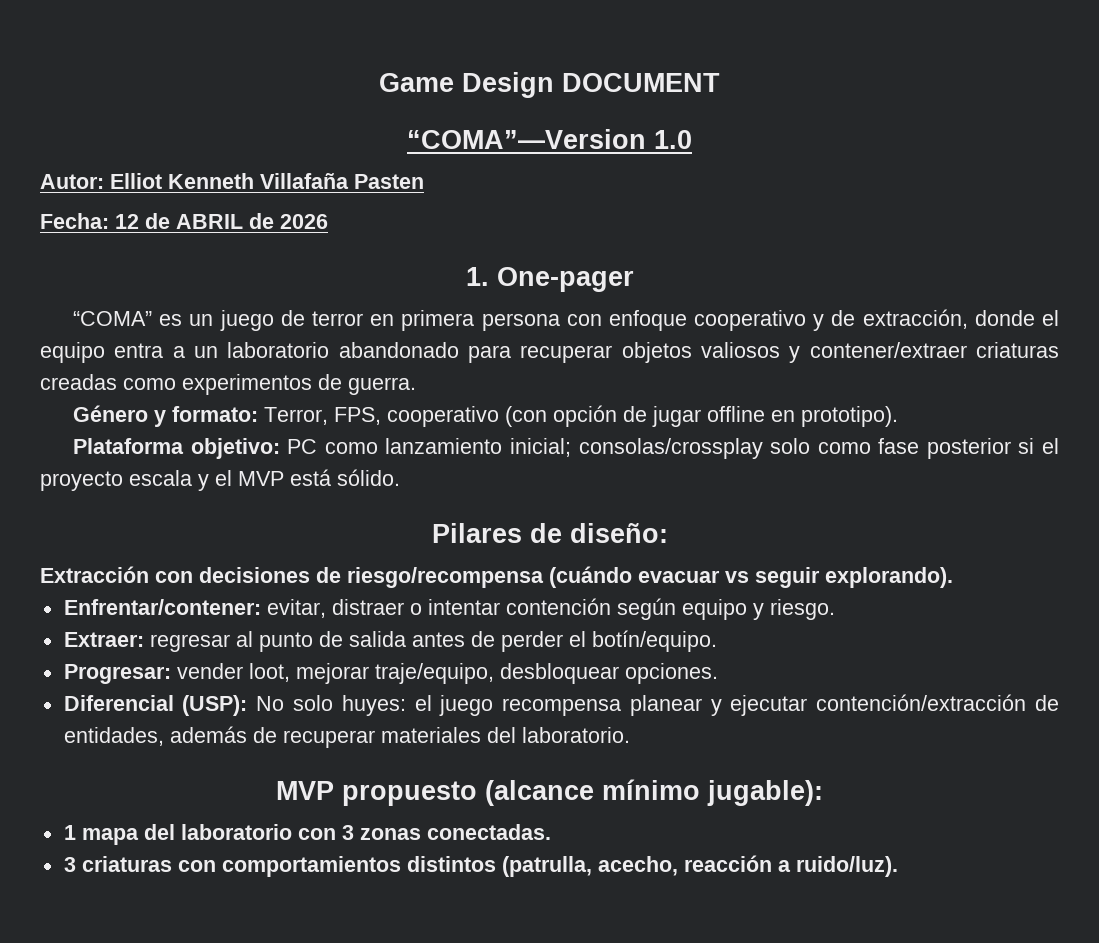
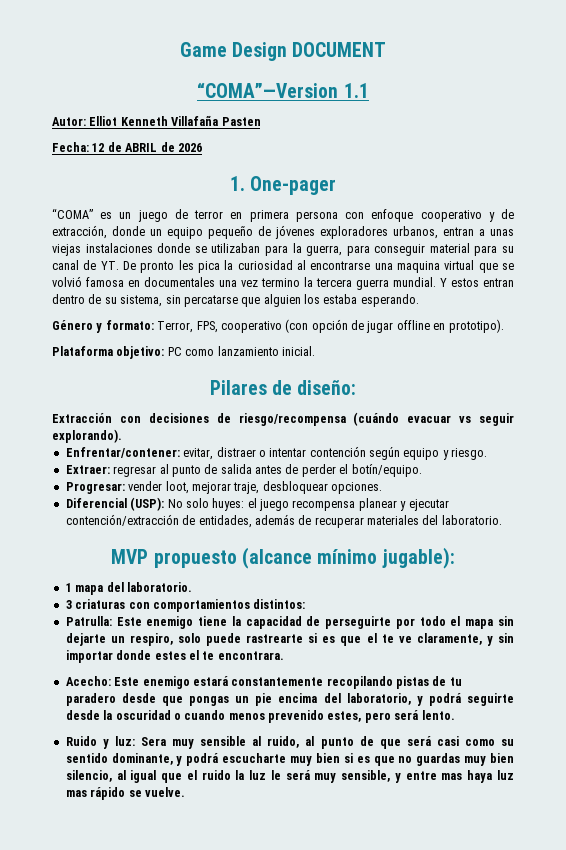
- “COMA”—Version 1.0
+ “COMA”—Version 1.1
- “COMA” es un juego de terror en primera persona con enfoque cooperativo y de extracción, donde el equipo entra a un laboratorio abandonado para recuperar objetos valiosos y contener/extraer criaturas creadas como experimentos de guerra.
+ “COMA” es un juego de terror en primera persona con enfoque cooperativo y de extracción, donde un equipo pequeño de jóvenes exploradores urbanos, entran a unas viejas instalaciones donde se utilizaban para la guerra, para conseguir material para su canal de YT. De pronto les pica la curiosidad al encontrarse una maquina virtual que se volvió famosa en documentales una vez termino la tercera guerra mundial. Y estos entran dentro de su sistema, sin percatarse que alguien los estaba esperando.
- Plataforma objetivo: PC como lanzamiento inicial; consolas/crossplay solo como fase posterior si el proyecto escala y el MVP está sólido.
+ Plataforma objetivo: PC como lanzamiento inicial.
- Progresar: vender loot, mejorar traje/equipo, desbloquear opciones.
+ Progresar: vender loot, mejorar traje, desbloquear opciones.
- 1 mapa del laboratorio con 3 zonas conectadas.
+ 1 mapa del laboratorio.
- 3 criaturas con comportamientos distintos (patrulla, acecho, reacción a ruido/luz).
+ 3 criaturas con comportamientos distintos:
+ Patrulla: Este enemigo tiene la capacidad de perseguirte por todo el mapa sin dejarte un respiro, solo puede rastrearte si es que el te ve claramente, y sin importar donde estes el te encontrara.
+ Acecho: Este enemigo estará constantemente recopilando pistas de tu paradero desde que pongas un pie encima del laboratorio, y podrá seguirte desde la oscuridad o cuando menos prevenido estes, pero será lento.
+ Ruido y luz: Sera muy sensible al ruido, al punto de que será casi como su sentido dominante, y podrá escucharte muy bien si es que no guardas muy bien silencio, al igual que el ruido la luz le será muy sensible, y entre mas haya luz mas rápido se vuelve.

